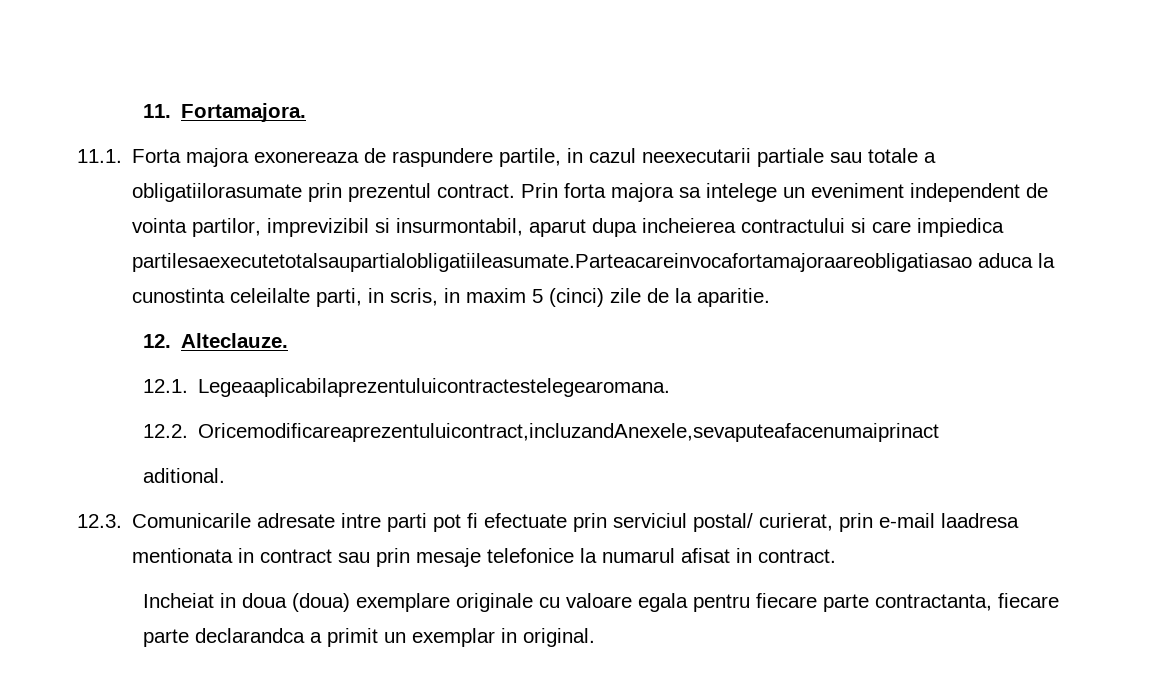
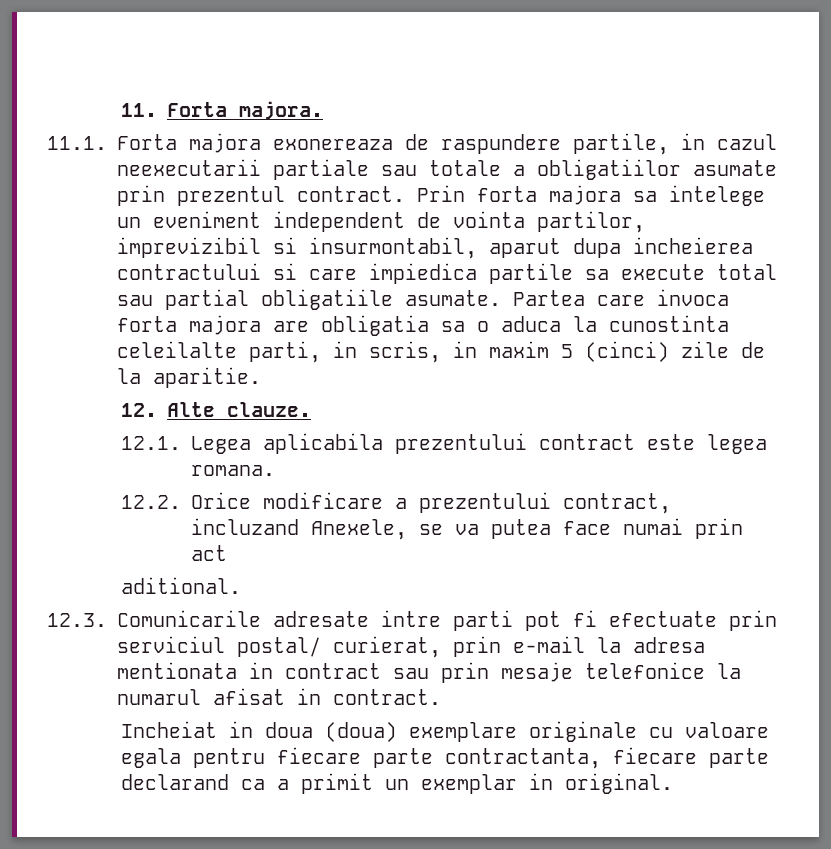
- 11. Fortamajora.
+ 11. Forta majora.
- 11.1. Forta majora exonereaza de raspundere partile, in cazul neexecutarii partiale sau totale a obligatiilorasumate prin prezentul contract.
+ 11.1. Forta majora exonereaza de raspundere partile, in cazul neexecutarii partiale sau totale a obligatiilor asumate prin prezentul contract.
- Prin forta majora sa intelege un eveniment independent de vointa partilor, imprevizibil si insurmontabil, aparut dupa incheierea contractului si care impiedica partilesaexecutetotalsaupartialobligatiileasumate.Parteacareinvocafortamajoraareobligatiasao aduca la cunostinta celeilalte parti, in scris, in maxim 5 (cinci) zile de la aparitie.
+ Prin forta majora sa intelege un eveniment independent de vointa partilor, imprevizibil si insurmontabil, aparut dupa incheierea contractului si care impiedica partile sa execute total sau partial obligatiile asumate. Partea care invoca forta majora are obligatia sa o aduca la cunostinta celeilalte parti, in scris, in maxim 5 (cinci) zile de la aparitie.
- 12. Alteclauze.
+ 12. Alte clauze.
- 12.1. Legeaaplicabilaprezentuluicontractestelegearomana.
- 12.2. Oricemodificareaprezentuluicontract,incluzandAnexele,sevaputeafacenumaiprinact
+ 12.1. Legea aplicabila prezentului contract este legea romana.
+ 12.2. Orice modificare a prezentului contract, incluzand Anexele, se va putea face numai prin act
- 12.3. Comunicarile adresate intre parti pot fi efectuate prin serviciul postal/ curierat, prin e-mail laadresa mentionata in contract sau prin mesaje telefonice la numarul afisat in contract.
+ 12.3. Comunicarile adresate intre parti pot fi efectuate prin serviciul postal/ curierat, prin e-mail la adresa mentionata in contract sau prin mesaje telefonice la numarul afisat in contract.
- Incheiat in doua (doua) exemplare originale cu valoare egala pentru fiecare parte contractanta, fiecare parte declarandca a primit un exemplar in original.
+ Incheiat in doua (doua) exemplare originale cu valoare egala pentru fiecare parte contractanta, fiecare parte declarand ca a primit un exemplar in original.

